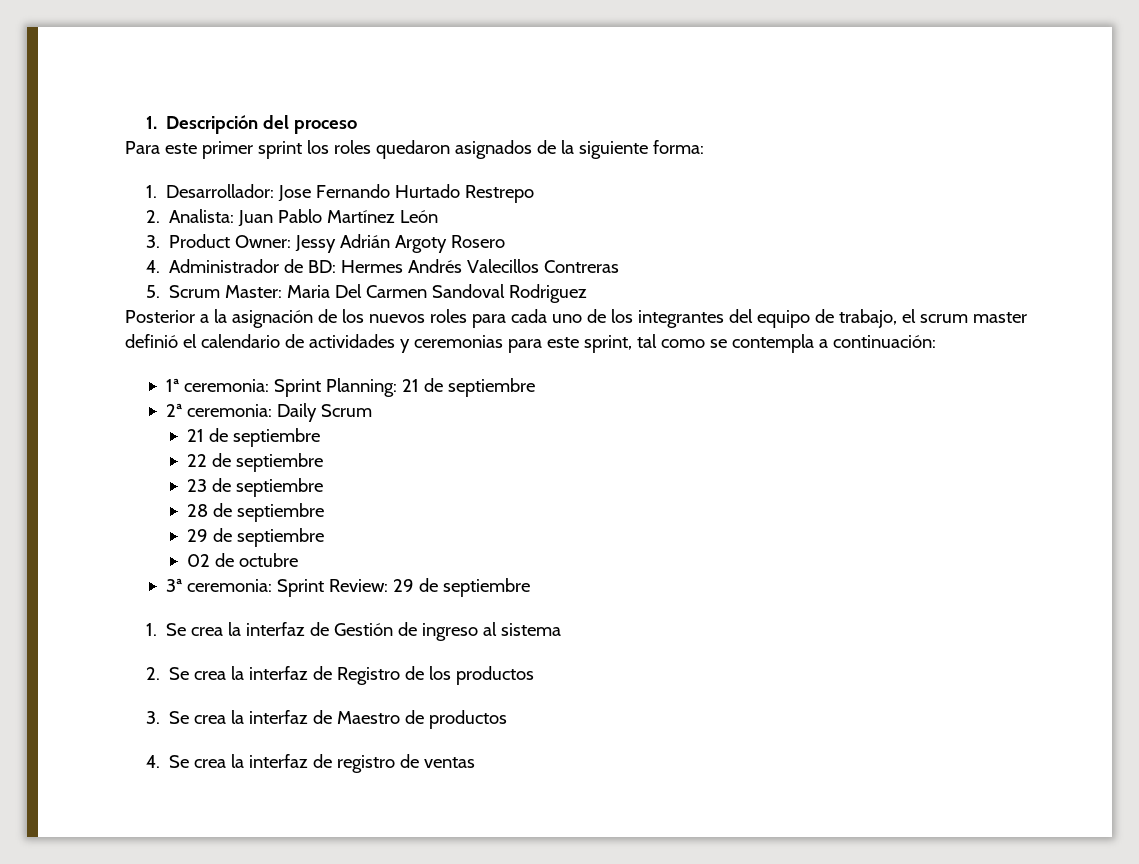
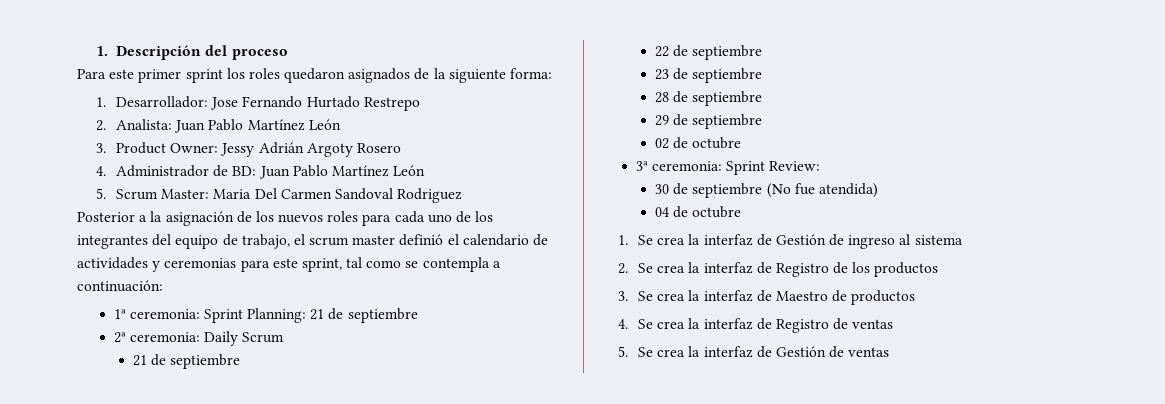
- 4. Administrador de BD: Hermes Andrés Valecillos Contreras
+ 4. Administrador de BD: Juan Pablo Martínez León
- 3ª ceremonia: Sprint Review: 29 de septiembre
+ 3ª ceremonia: Sprint Review:
+ 30 de septiembre (No fue atendida)
+ 04 de octubre
- 4. Se crea la interfaz de registro de ventas
+ 4. Se crea la interfaz de Registro de ventas
+ 5. Se crea la interfaz de Gestión de ventas

